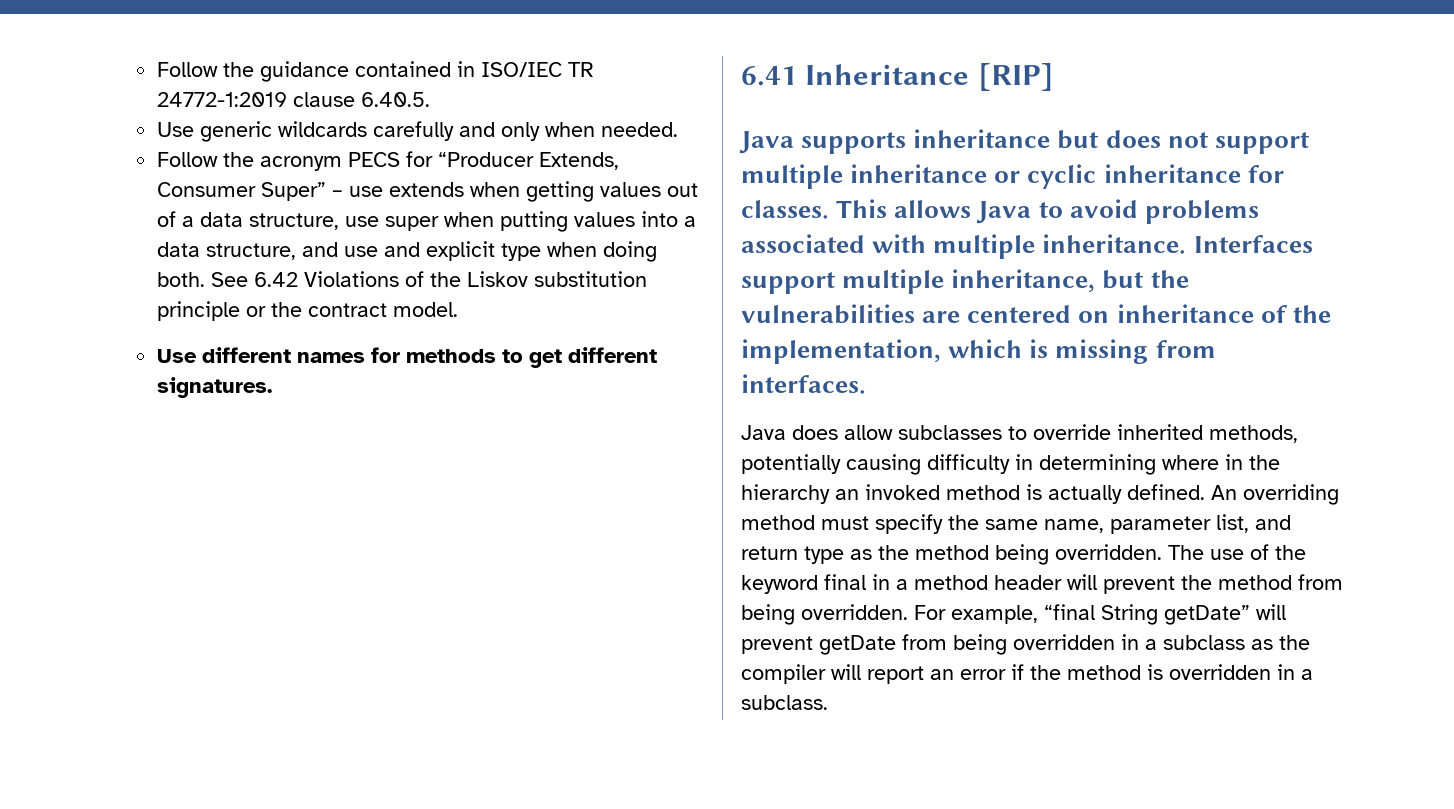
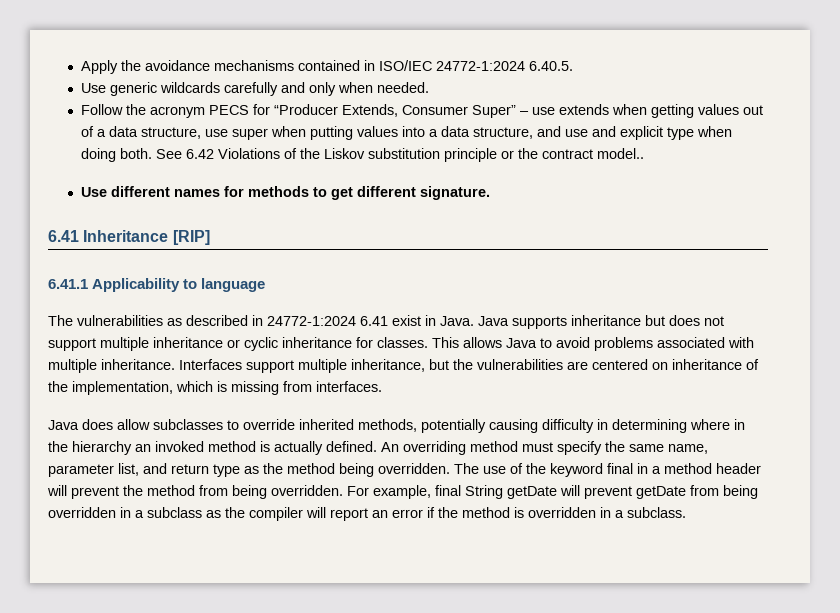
- Follow the guidance contained in ISO/IEC TR 24772-1:2019 clause 6.40.5.
+ Apply the avoidance mechanisms contained in ISO/IEC 24772-1:2024 6.40.5.
- See 6.42 Violations of the Liskov substitution principle or the contract model.
+ See 6.42 Violations of the Liskov substitution principle or the contract model..
- Use different names for methods to get different signatures.
+ Use different names for methods to get different signature.
+ 6.41.1 Applicability to language
+ The vulnerabilities as described in 24772-1:2024 6.41 exist in Java.
- For example, “final String getDate” will prevent getDate from being overridden in a subclass as the compiler will report an error if the method is overridden in a subclass.
+ For example, final String getDate will prevent getDate from being overridden in a subclass as the compiler will report an error if the method is overridden in a subclass.

